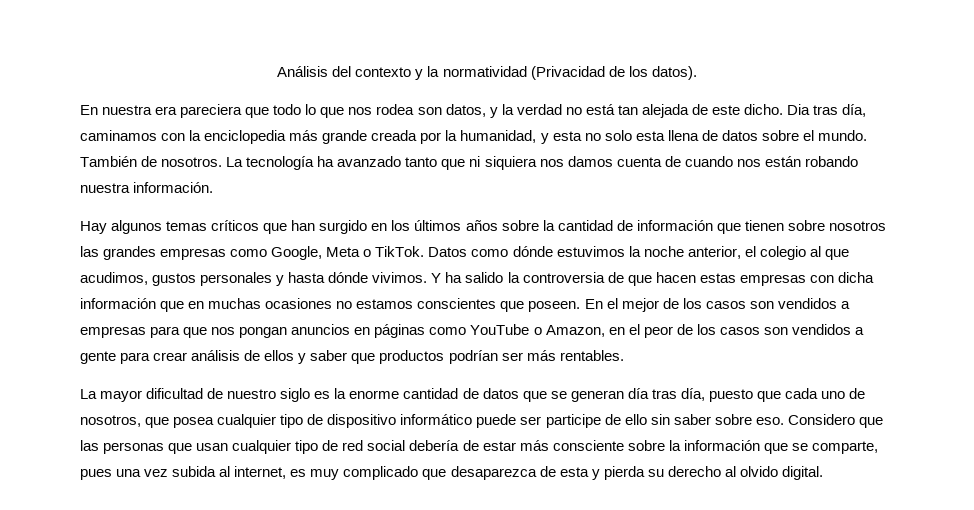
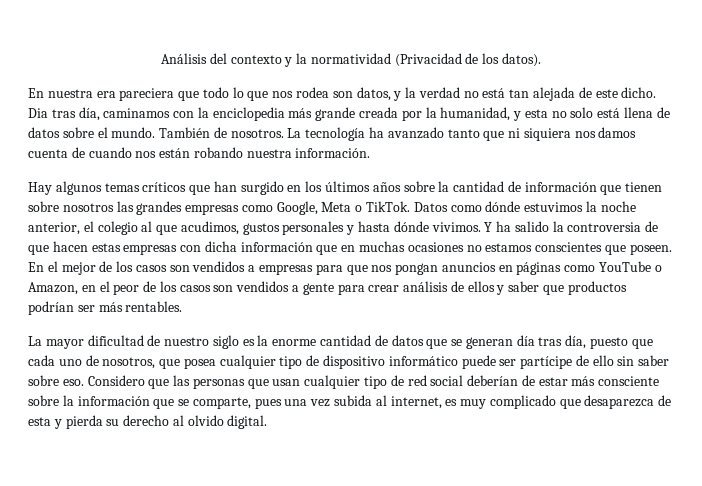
- Dia tras día, caminamos con la enciclopedia más grande creada por la humanidad, y esta no solo esta llena de datos sobre el mundo.
+ Dia tras día, caminamos con la enciclopedia más grande creada por la humanidad, y esta no solo está llena de datos sobre el mundo.
- La mayor dificultad de nuestro siglo es la enorme cantidad de datos que se generan día tras día, puesto que cada uno de nosotros, que posea cualquier tipo de dispositivo informático puede ser participe de ello sin saber sobre eso.
+ La mayor dificultad de nuestro siglo es la enorme cantidad de datos que se generan día tras día, puesto que cada uno de nosotros, que posea cualquier tipo de dispositivo informático puede ser partícipe de ello sin saber sobre eso.
- Considero que las personas que usan cualquier tipo de red social debería de estar más consciente sobre la información que se comparte, pues una vez subida al internet, es muy complicado que desaparezca de esta y pierda su derecho al olvido digital.
+ Considero que las personas que usan cualquier tipo de red social deberían de estar más consciente sobre la información que se comparte, pues una vez subida al internet, es muy complicado que desaparezca de esta y pierda su derecho al olvido digital.

